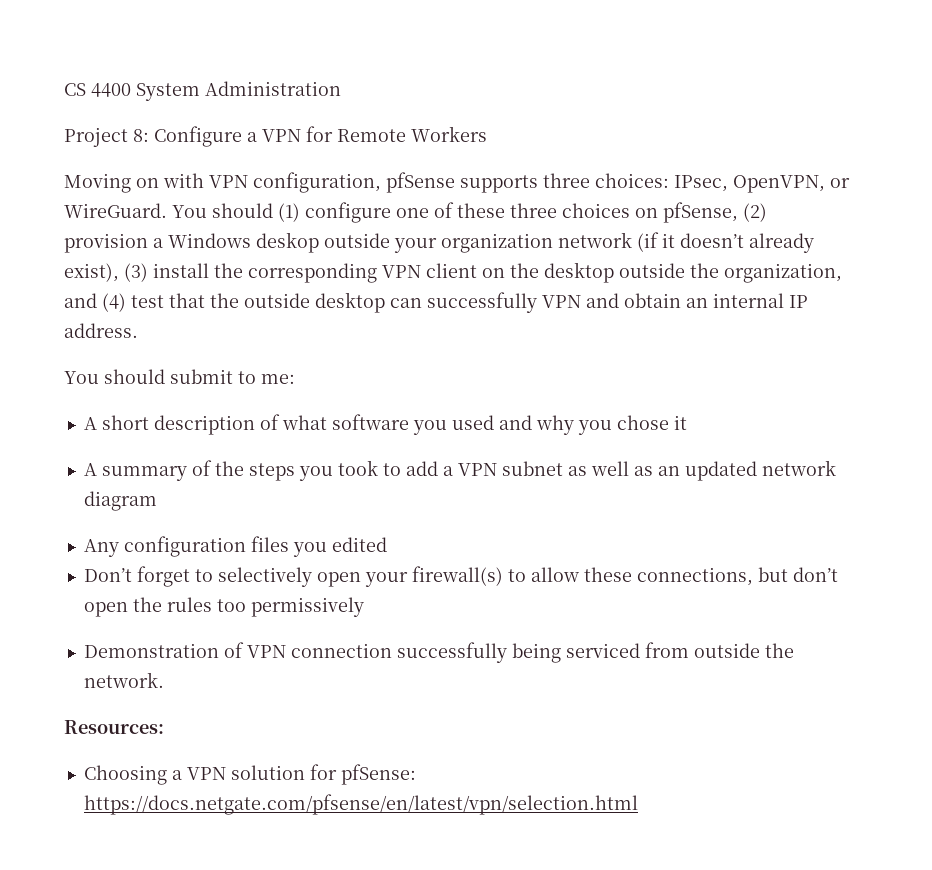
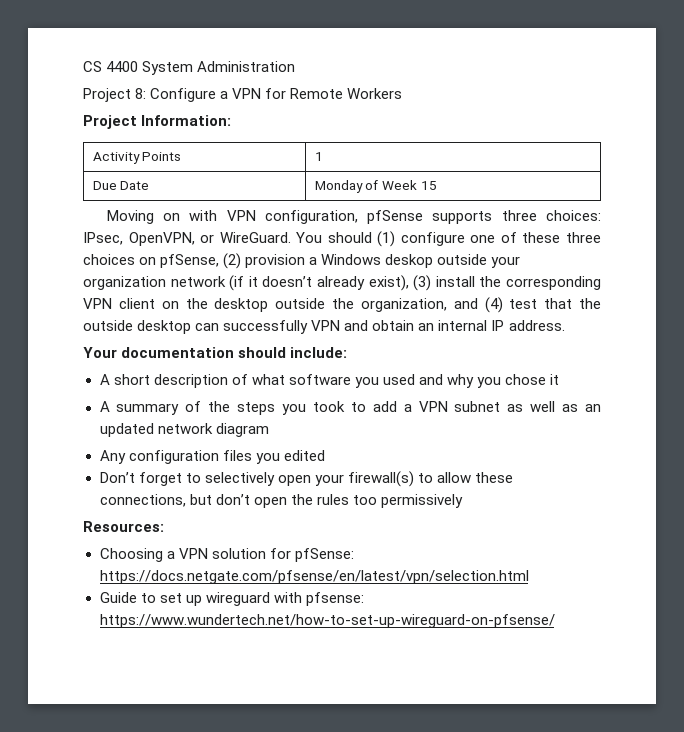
+ Project Information:
+ Activity Points | 1
+ Due Date | Monday of Week 15
- You should submit to me:
+ Your documentation should include:
- Demonstration of VPN connection successfully being serviced from outside the network.
+ Guide to set up wireguard with pfsense: https://www.wundertech.net/how-to-set-up-wireguard-on-pfsense/

